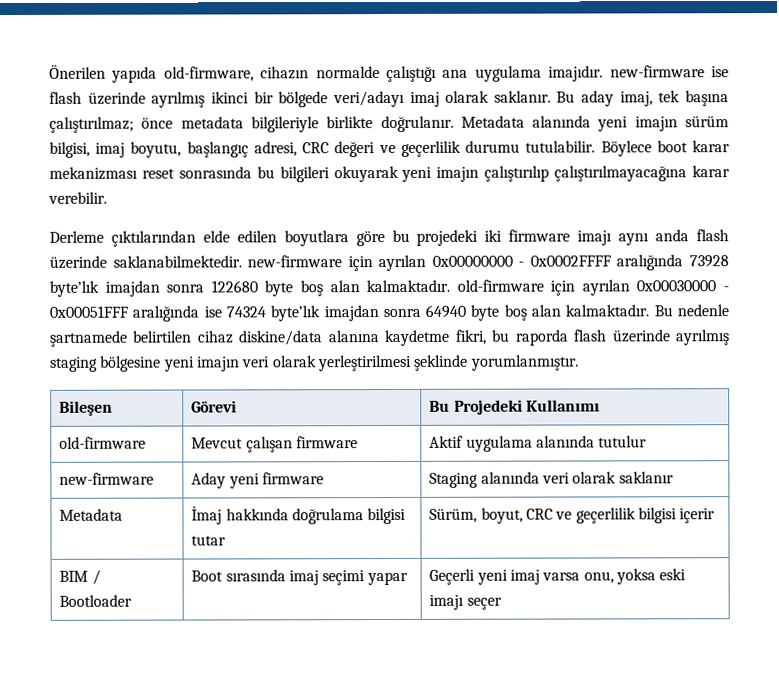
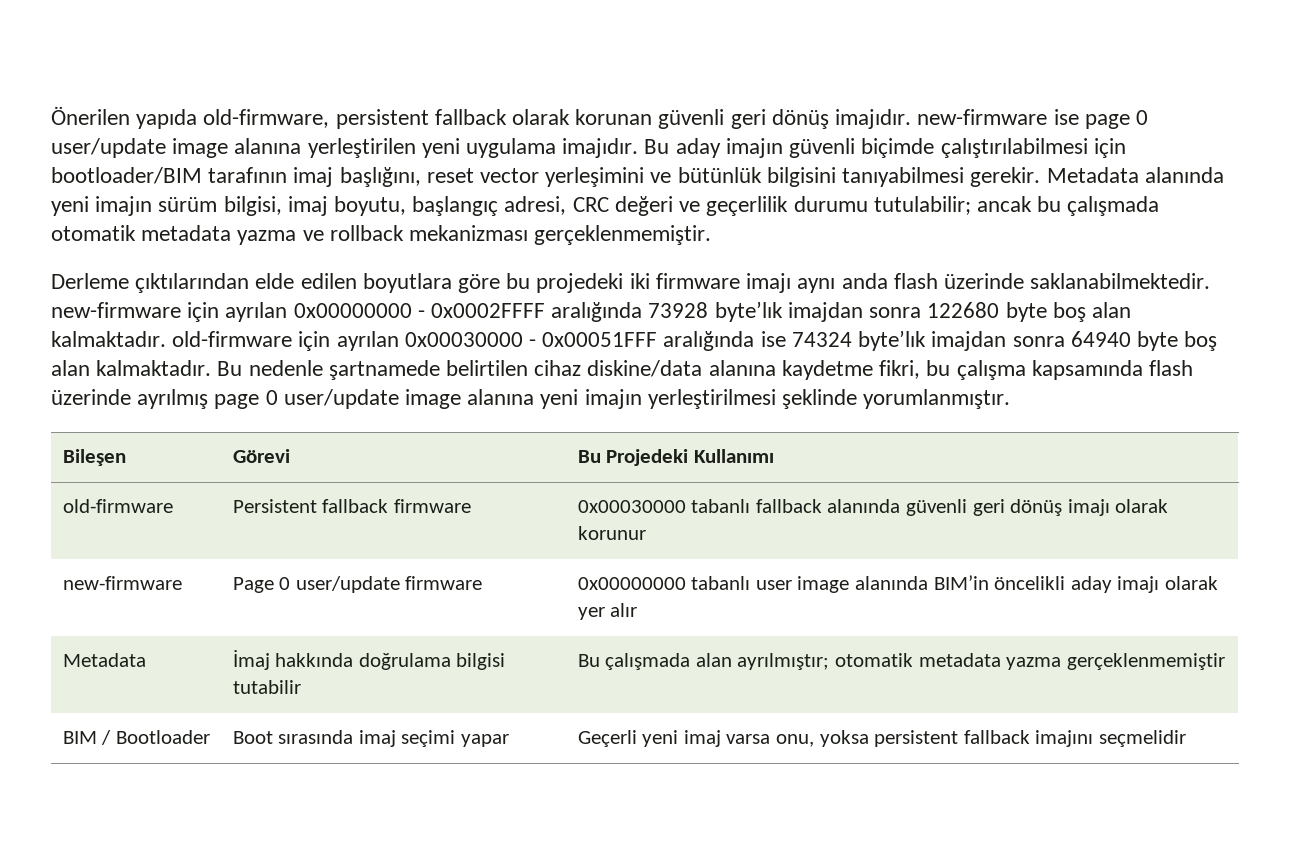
- Önerilen yapıda old-firmware, cihazın normalde çalıştığı ana uygulama imajıdır. new-firmware ise flash üzerinde ayrılmış ikinci bir bölgede veri/adayı imaj olarak saklanır. Bu aday imaj, tek başına çalıştırılmaz; önce metadata bilgileriyle birlikte doğrulanır.
+ Önerilen yapıda old-firmware, persistent fallback olarak korunan güvenli geri dönüş imajıdır. new-firmware ise page 0 user/update image alanına yerleştirilen yeni uygulama imajıdır. Bu aday imajın güvenli biçimde çalıştırılabilmesi için bootloader/BIM tarafının imaj başlığını, reset vector yerleşimini ve bütünlük bilgisini tanıyabilmesi gerekir.
- Metadata alanında yeni imajın sürüm bilgisi, imaj boyutu, başlangıç adresi, CRC değeri ve geçerlilik durumu tutulabilir. Böylece boot karar mekanizması reset sonrasında bu bilgileri okuyarak yeni imajın çalıştırılıp çalıştırılmayacağına karar verebilir.
+ Metadata alanında yeni imajın sürüm bilgisi, imaj boyutu, başlangıç adresi, CRC değeri ve geçerlilik durumu tutulabilir; ancak bu çalışmada otomatik metadata yazma ve rollback mekanizması gerçeklenmemiştir.
- Bu nedenle şartnamede belirtilen cihaz diskine/data alanına kaydetme fikri, bu raporda flash üzerinde ayrılmış staging bölgesine yeni imajın veri olarak yerleştirilmesi şeklinde yorumlanmıştır.
+ Bu nedenle şartnamede belirtilen cihaz diskine/data alanına kaydetme fikri, bu çalışma kapsamında flash üzerinde ayrılmış page 0 user/update image alanına yeni imajın yerleştirilmesi şeklinde yorumlanmıştır.
- old-firmware | Mevcut çalışan firmware | Aktif uygulama alanında tutulur
- new-firmware | Aday yeni firmware | Staging alanında veri olarak saklanır
+ old-firmware | Persistent fallback firmware | 0x00030000 tabanlı fallback alanında güvenli geri dönüş imajı olarak korunur
+ new-firmware | Page 0 user/update firmware | 0x00000000 tabanlı user image alanında BIM’in öncelikli aday imajı olarak yer alır
- Metadata | İmaj hakkında doğrulama bilgisi tutar | Sürüm, boyut, CRC ve geçerlilik bilgisi içerir
+ Metadata | İmaj hakkında doğrulama bilgisi tutabilir | Bu çalışmada alan ayrılmıştır; otomatik metadata yazma gerçeklenmemiştir
- BIM / Bootloader | Boot sırasında imaj seçimi yapar | Geçerli yeni imaj varsa onu, yoksa eski imajı seçer
+ BIM / Bootloader | Boot sırasında imaj seçimi yapar | Geçerli yeni imaj varsa onu, yoksa persistent fallback imajını seçmelidir

